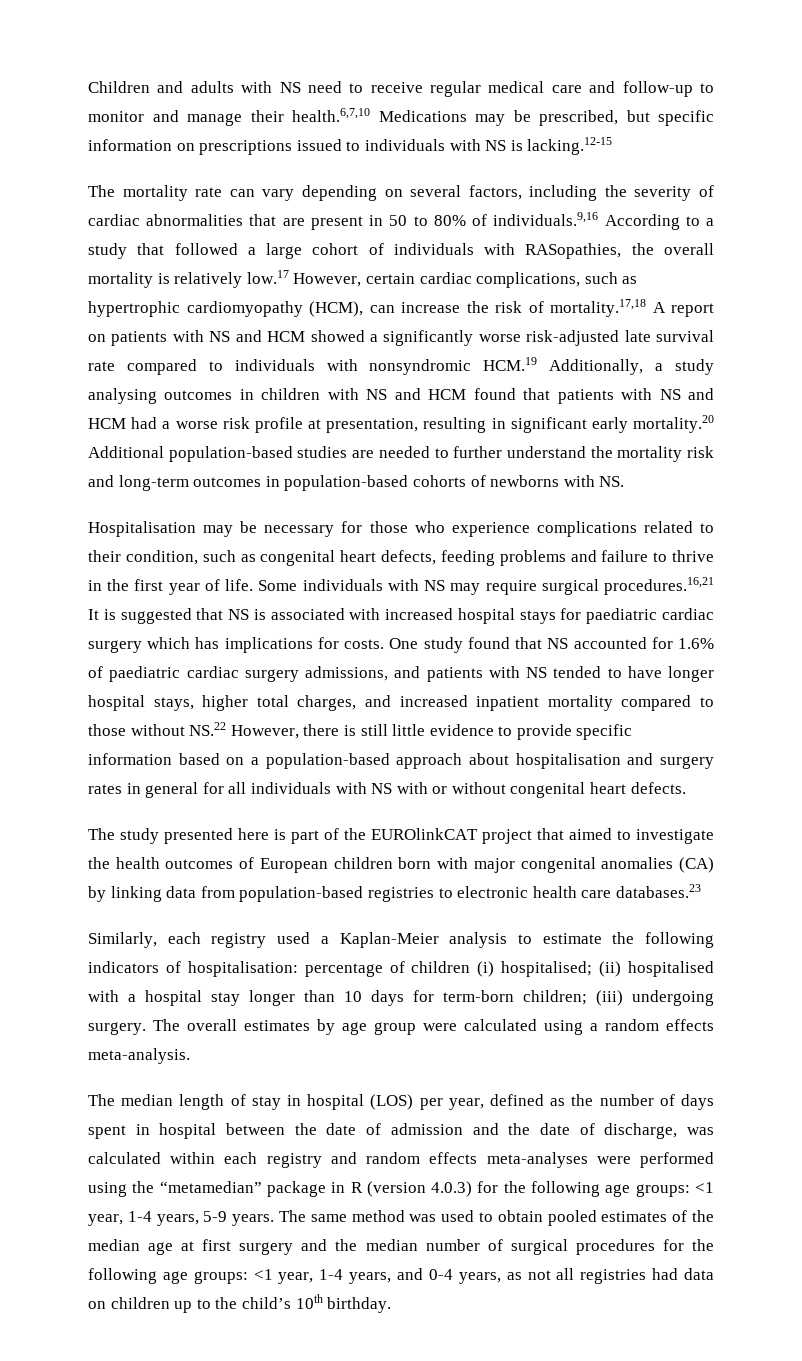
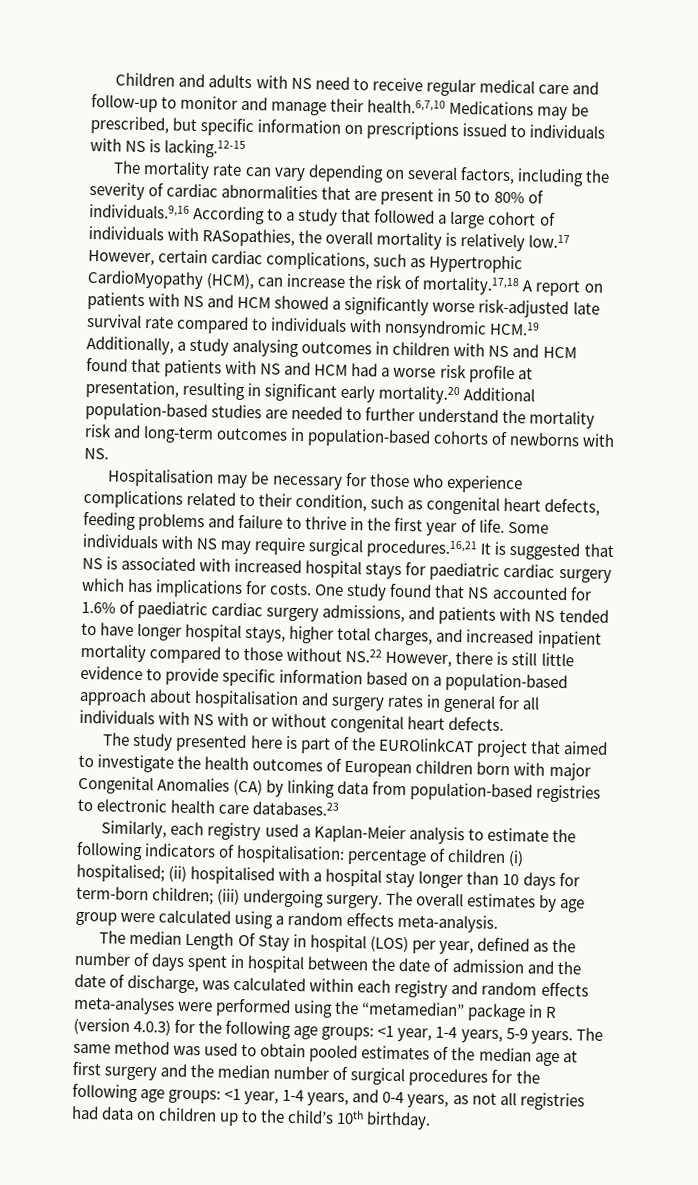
- The mortality rate can vary depending on several factors, including the severity of cardiac abnormalities that are present in 50 to 80% of individuals.9,16 According to a study that followed a large cohort of individuals with RASopathies, the overall mortality is relatively low.17 However, certain cardiac complications, such as hypertrophic cardiomyopathy (HCM), can increase the risk of mortality.17,18 A report on patients with NS and HCM showed a significantly worse risk-adjusted late survival rate compared to individuals with nonsyndromic HCM.19 Additionally, a study analysing outcomes in children with NS and HCM found that patients with NS and HCM had a worse risk profile at presentation, resulting in significant early mortality.20 Additional population-based studies are needed to further understand the mortality risk and long-term outcomes in population-based cohorts of newborns with NS.
+ The mortality rate can vary depending on several factors, including the severity of cardiac abnormalities that are present in 50 to 80% of individuals.9,16 According to a study that followed a large cohort of individuals with RASopathies, the overall mortality is relatively low.17 However, certain cardiac complications, such as Hypertrophic CardioMyopathy (HCM), can increase the risk of mortality.17,18 A report on patients with NS and HCM showed a significantly worse risk-adjusted late survival rate compared to individuals with nonsyndromic HCM.19 Additionally, a study analysing outcomes in children with NS and HCM found that patients with NS and HCM had a worse risk profile at presentation, resulting in significant early mortality.20 Additional population-based studies are needed to further understand the mortality risk and long-term outcomes in population-based cohorts of newborns with NS.
- The study presented here is part of the EUROlinkCAT project that aimed to investigate the health outcomes of European children born with major congenital anomalies (CA) by linking data from population-based registries to electronic health care databases.23
+ The study presented here is part of the EUROlinkCAT project that aimed to investigate the health outcomes of European children born with major Congenital Anomalies (CA) by linking data from population-based registries to electronic health care databases.23
- The median length of stay in hospital (LOS) per year, defined as the number of days spent in hospital between the date of admission and the date of discharge, was calculated within each registry and random effects meta-analyses were performed using the “metamedian” package in R (version 4.0.3) for the following age groups: <1 year, 1-4 years, 5-9 years.
+ The median Length Of Stay in hospital (LOS) per year, defined as the number of days spent in hospital between the date of admission and the date of discharge, was calculated within each registry and random effects meta-analyses were performed using the “metamedian” package in R (version 4.0.3) for the following age groups: <1 year, 1-4 years, 5-9 years.

